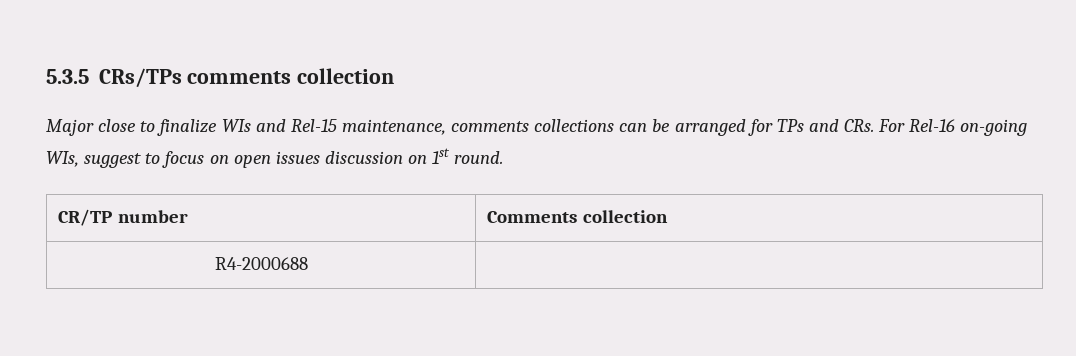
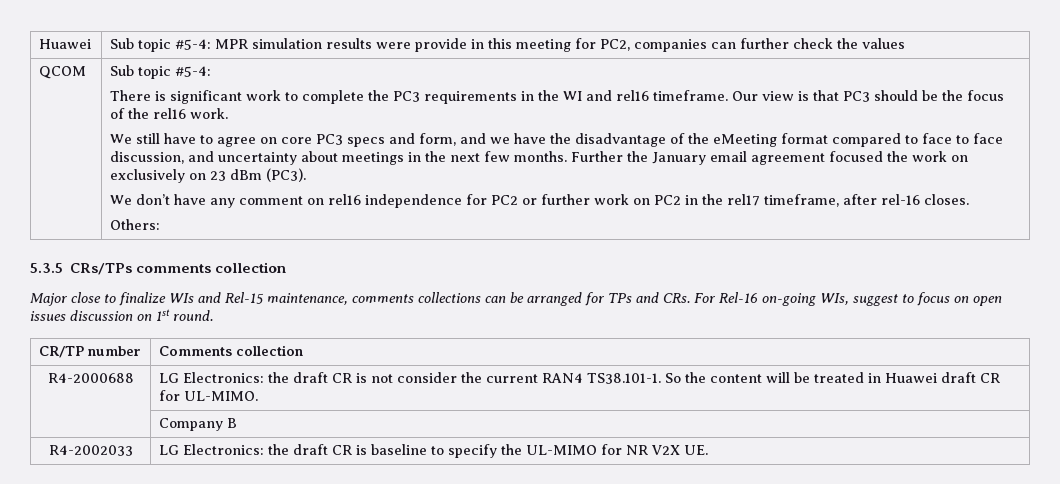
+ Huawei | Sub topic #5-4: MPR simulation results were provide in this meeting for PC2, companies can further check the values
+ QCOM | Sub topic #5-4:
+ There is significant work to complete the PC3 requirements in the WI and rel16 timeframe. Our view is that PC3 should be the focus of the rel16 work.
+ We still have to agree on core PC3 specs and form, and we have the disadvantage of the eMeeting format compared to face to face discussion, and uncertainty about meetings in the next few months. Further the January email agreement focused the work on exclusively on 23 dBm (PC3).
+ We don’t have any comment on rel16 independence for PC2 or further work on PC2 in the rel17 timeframe, after rel-16 closes.
+ Others:
- R4-2000688 |
+ R4-2000688 | LG Electronics: the draft CR is not consider the current RAN4 TS38.101-1. So the content will be treated in Huawei draft CR for UL-MIMO.
+ | Company B
+ R4-2002033 | LG Electronics: the draft CR is baseline to specify the UL-MIMO for NR V2X UE.

